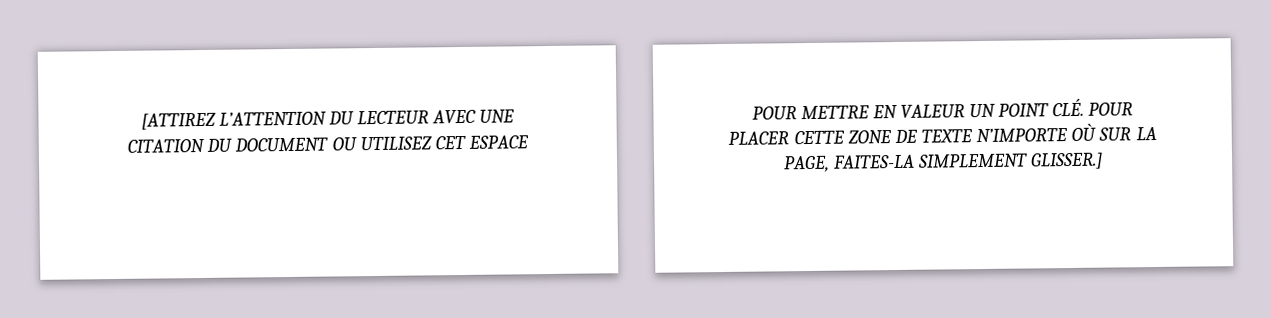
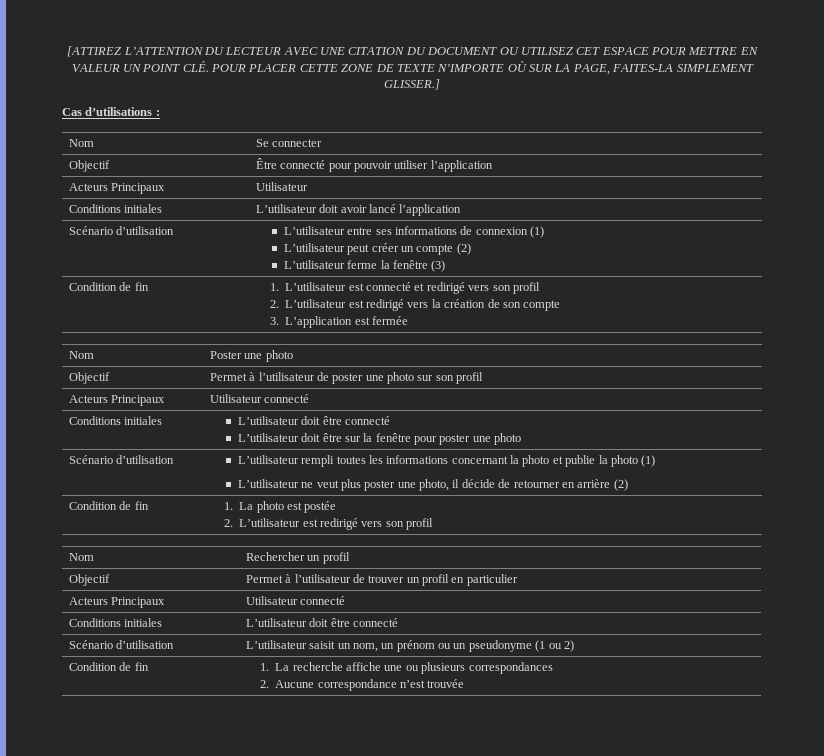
+ Cas d’utilisations :
+ Nom | Se connecter
+ Objectif | Être connecté pour pouvoir utiliser l’application
+ Acteurs Principaux | Utilisateur
+ Conditions initiales | L’utilisateur doit avoir lancé l’application
+ Scénario d’utilisation | L’utilisateur entre ses informations de connexion (1)
+ L’utilisateur peut créer un compte (2)
+ L’utilisateur ferme la fenêtre (3)
+ Condition de fin | 1. L’utilisateur est connecté et redirigé vers son profil
+ 2. L’utilisateur est redirigé vers la création de son compte
+ 3. L’application est fermée
+ Nom | Poster une photo
+ Objectif | Permet à l’utilisateur de poster une photo sur son profil
+ Acteurs Principaux | Utilisateur connecté
+ Conditions initiales | L’utilisateur doit être connecté
+ L’utilisateur doit être sur la fenêtre pour poster une photo
+ Scénario d’utilisation | L’utilisateur rempli toutes les informations concernant la photo et publie la photo (1)
+ L’utilisateur ne veut plus poster une photo, il décide de retourner en arrière (2)
+ Condition de fin | 1. La photo est postée
+ 2. L’utilisateur est redirigé vers son profil
+ Nom | Rechercher un profil
+ Objectif | Permet à l’utilisateur de trouver un profil en particulier
+ Acteurs Principaux | Utilisateur connecté
+ Conditions initiales | L’utilisateur doit être connecté
+ Scénario d’utilisation | L’utilisateur saisit un nom, un prénom ou un pseudonyme (1 ou 2)
+ Condition de fin | 1. La recherche affiche une ou plusieurs correspondances
+ 2. Aucune correspondance n’est trouvée

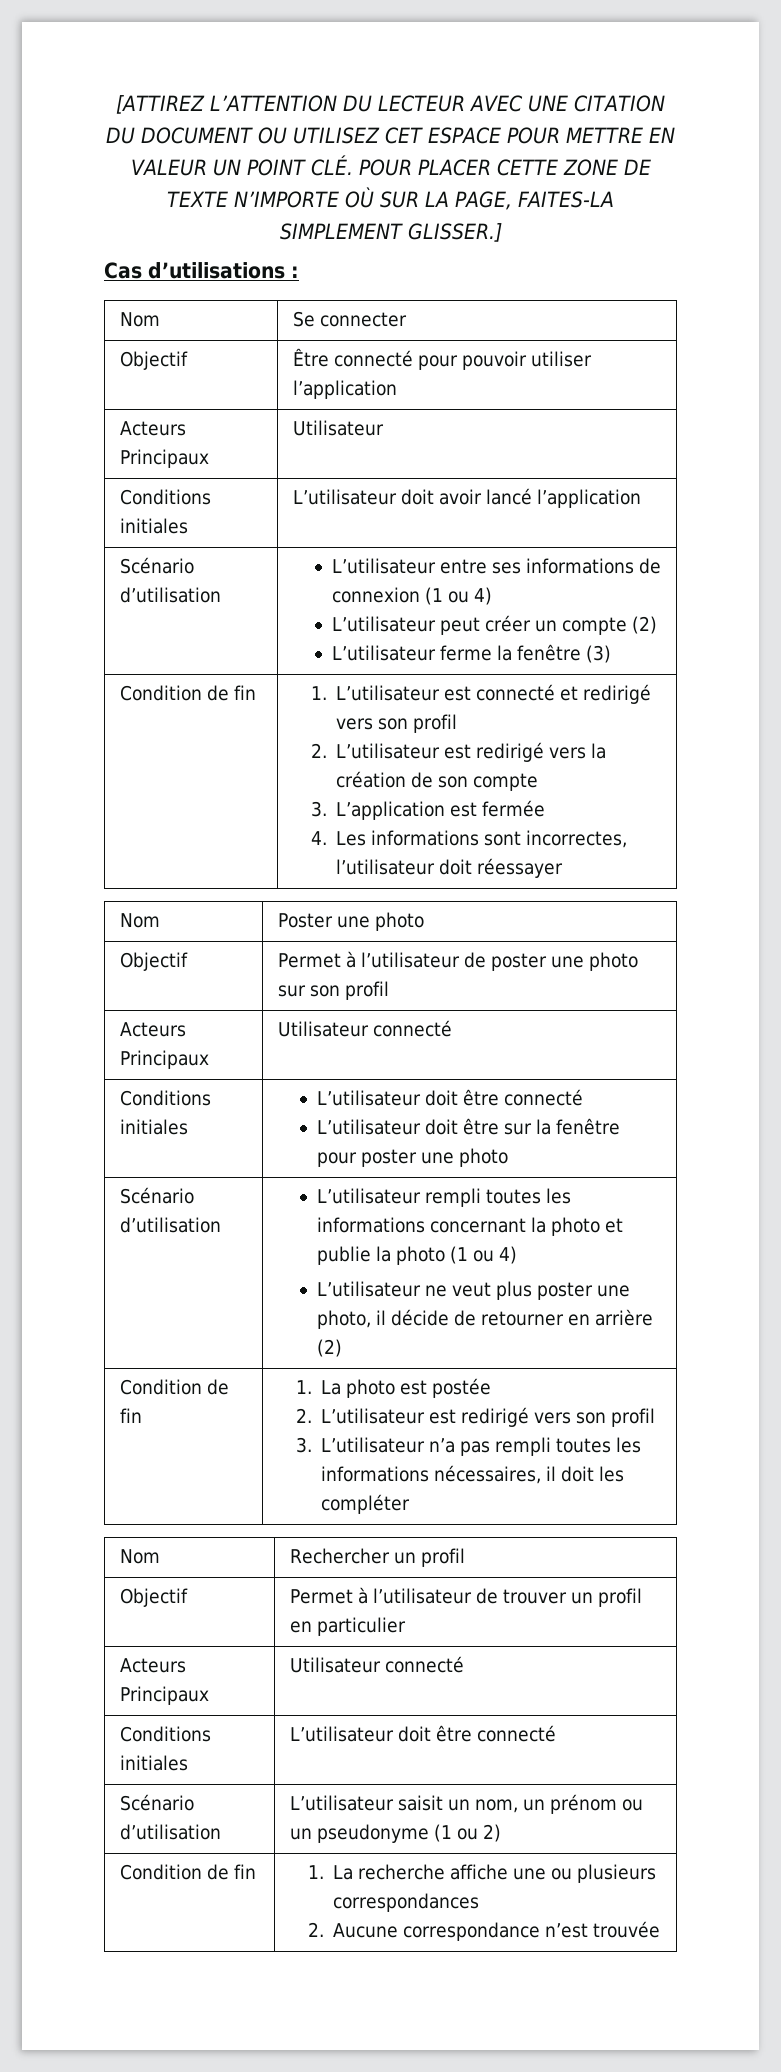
- Scénario d’utilisation | L’utilisateur entre ses informations de connexion (1)
+ Scénario d’utilisation | L’utilisateur entre ses informations de connexion (1 ou 4)
  Condition de fin | 1. L’utilisateur est connecté et redirigé vers son profil
  2. L’utilisateur est redirigé vers la création de son compte
  3. L’application est fermée
+ 4. Les informations sont incorrectes, l’utilisateur doit réessayer
- Scénario d’utilisation | L’utilisateur rempli toutes les informations concernant la photo et publie la photo (1)
+ Scénario d’utilisation | L’utilisateur rempli toutes les informations concernant la photo et publie la photo (1 ou 4)
  Condition de fin | 1. La photo est postée
  2. L’utilisateur est redirigé vers son profil
+ 3. L’utilisateur n’a pas rempli toutes les informations nécessaires, il doit les compléter

